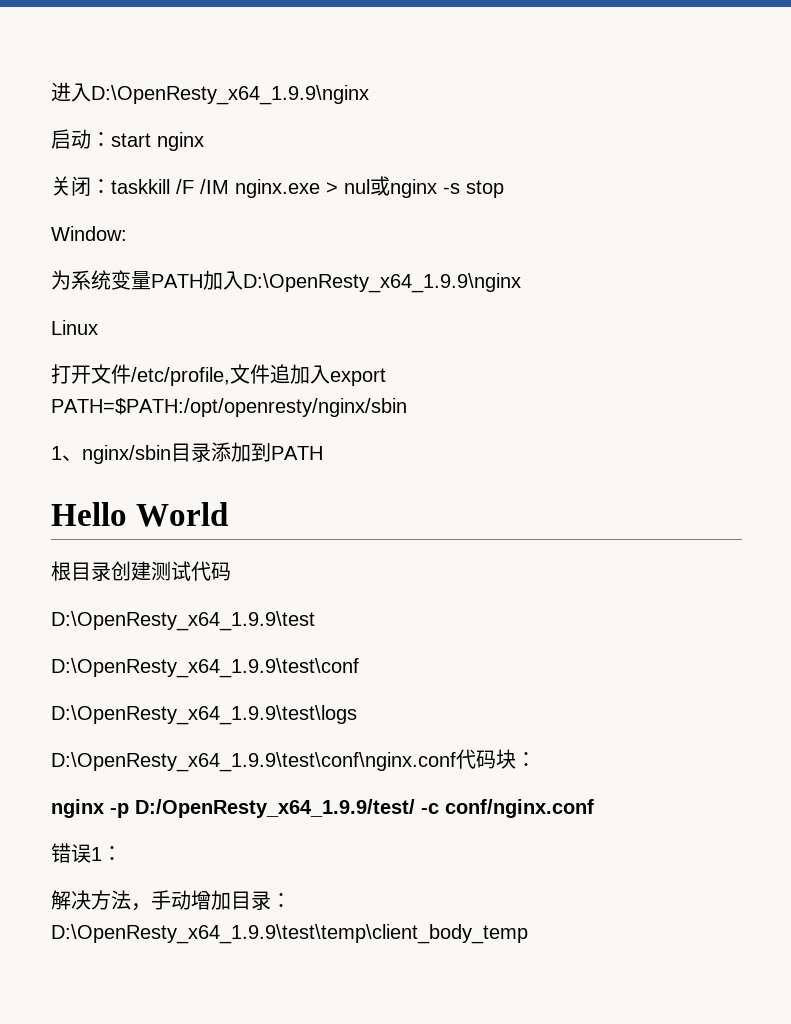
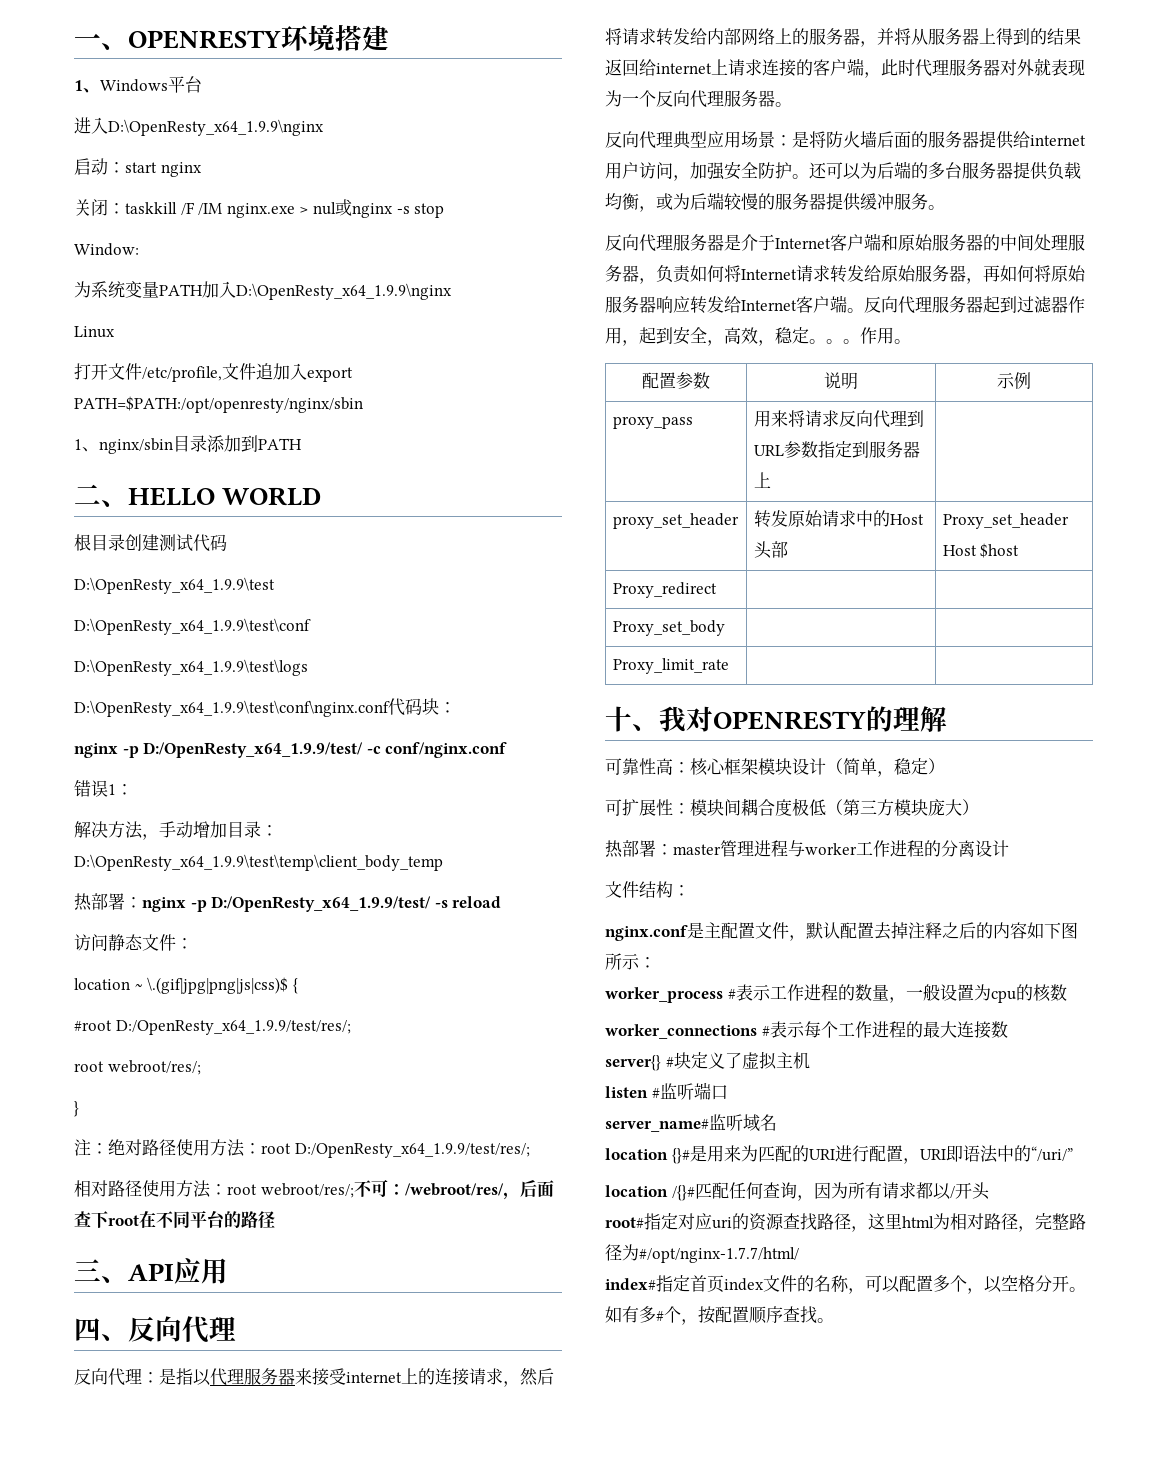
+ 一、OPENRESTY环境搭建
+ 1、Windows平台
- Hello World
+ 二、HELLO WORLD
+ 热部署：nginx -p D:/OpenResty_x64_1.9.9/test/ -s reload
+ 访问静态文件：
+ location ~ \.(gif|jpg|png|js|css)$ {
+ #root D:/OpenResty_x64_1.9.9/test/res/;
+ root webroot/res/;
+ }
+ 注：绝对路径使用方法：root D:/OpenResty_x64_1.9.9/test/res/;
+ 相对路径使用方法：root webroot/res/;不可：/webroot/res/，后面查下root在不同平台的路径
+ 三、API应用
+ 四、反向代理
+ 反向代理：是指以代理服务器来接受internet上的连接请求，然后将请求转发给内部网络上的服务器，并将从服务器上得到的结果返回给internet上请求连接的客户端，此时代理服务器对外就表现为一个反向代理服务器。
+ 反向代理典型应用场景：是将防火墙后面的服务器提供给internet用户访问，加强安全防护。还可以为后端的多台服务器提供负载均衡，或为后端较慢的服务器提供缓冲服务。
+ 反向代理服务器是介于Internet客户端和原始服务器的中间处理服务器，负责如何将Internet请求转发给原始服务器，再如何将原始服务器响应转发给Internet客户端。反向代理服务器起到过滤器作用，起到安全，高效，稳定。。。作用。
+ 配置参数 | 说明 | 示例
+ proxy_pass | 用来将请求反向代理到URL参数指定到服务器上 |
+ proxy_set_header | 转发原始请求中的Host头部 | Proxy_set_header Host $host
+ Proxy_redirect | |
+ Proxy_set_body | |
+ Proxy_limit_rate | |
+ 十、我对OPENRESTY的理解
+ 可靠性高：核心框架模块设计（简单，稳定）
+ 可扩展性：模块间耦合度极低（第三方模块庞大）
+ 热部署：master管理进程与worker工作进程的分离设计
+ 文件结构：
+ nginx.conf是主配置文件，默认配置去掉注释之后的内容如下图所示：
+ worker_process #表示工作进程的数量，一般设置为cpu的核数
+ worker_connections #表示每个工作进程的最大连接数
+ server{} #块定义了虚拟主机
+ listen #监听端口
+ server_name#监听域名
+ location {}#是用来为匹配的URI进行配置，URI即语法中的“/uri/”
+ location /{}#匹配任何查询，因为所有请求都以/开头
+ root#指定对应uri的资源查找路径，这里html为相对路径，完整路径为#/opt/nginx-1.7.7/html/
+ index#指定首页index文件的名称，可以配置多个，以空格分开。如有多#个，按配置顺序查找。

